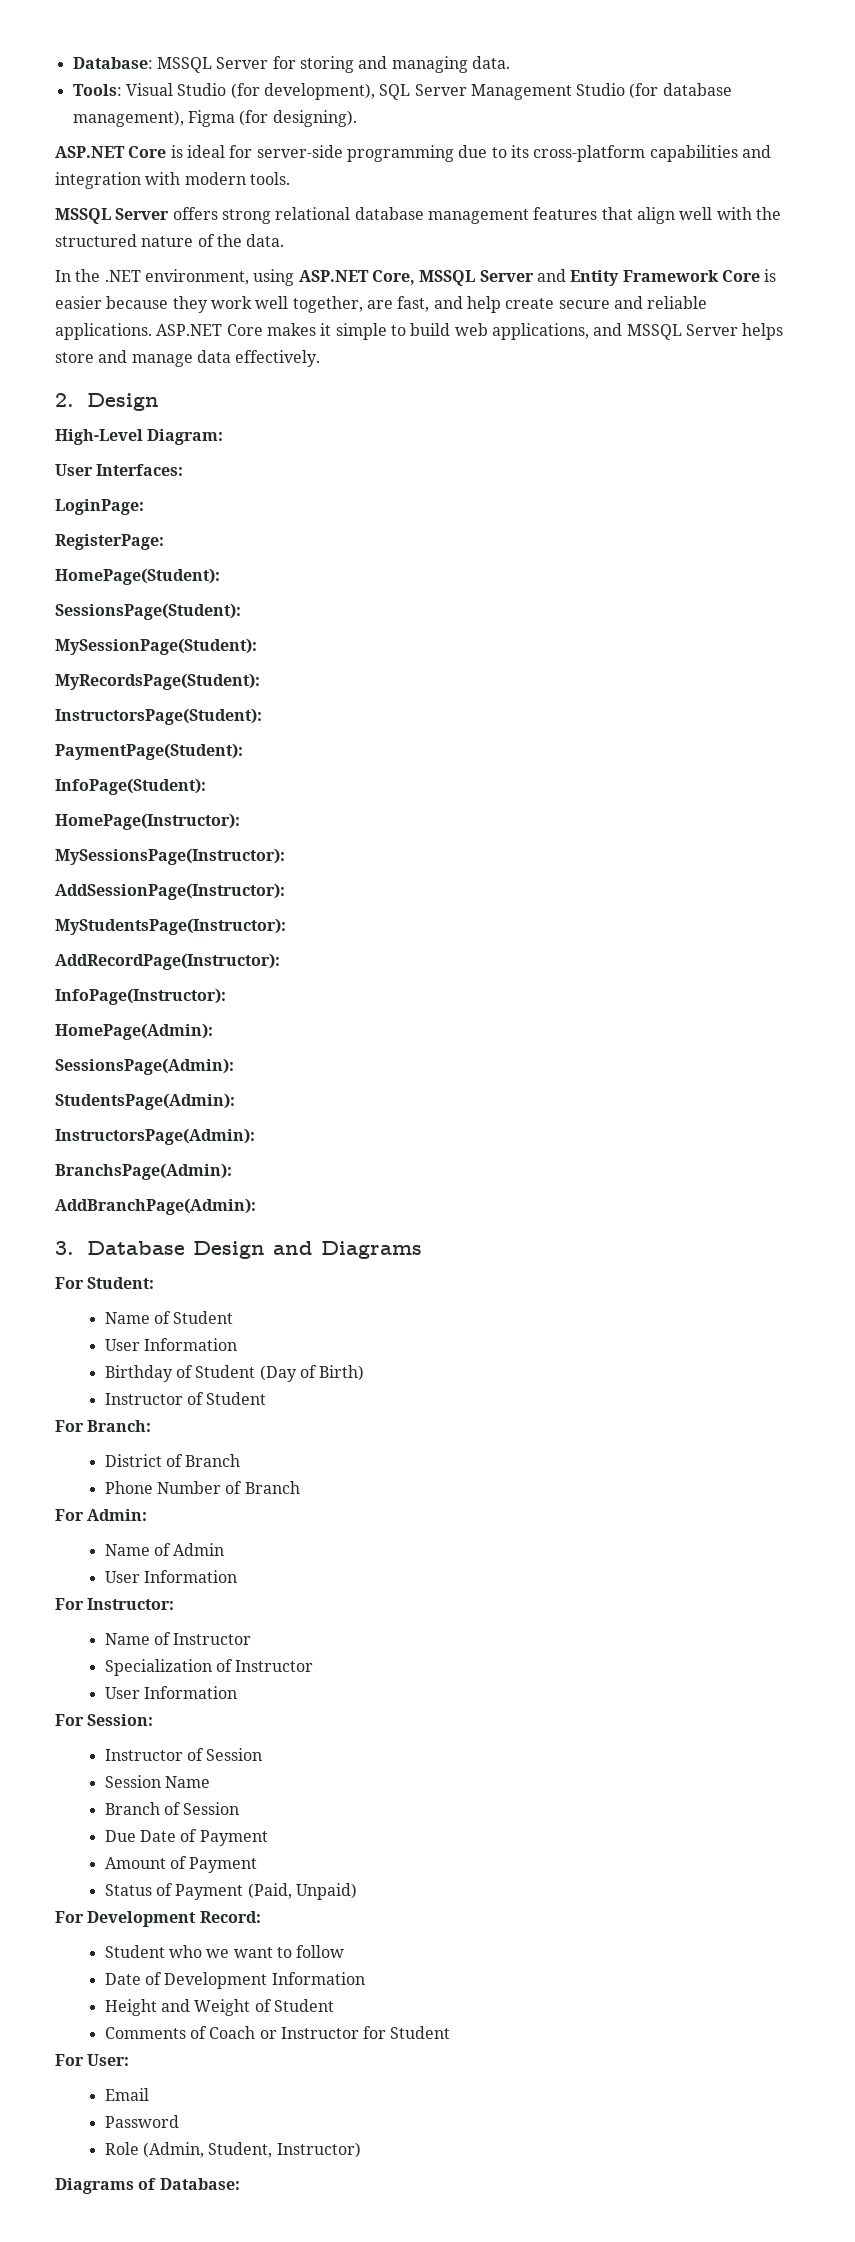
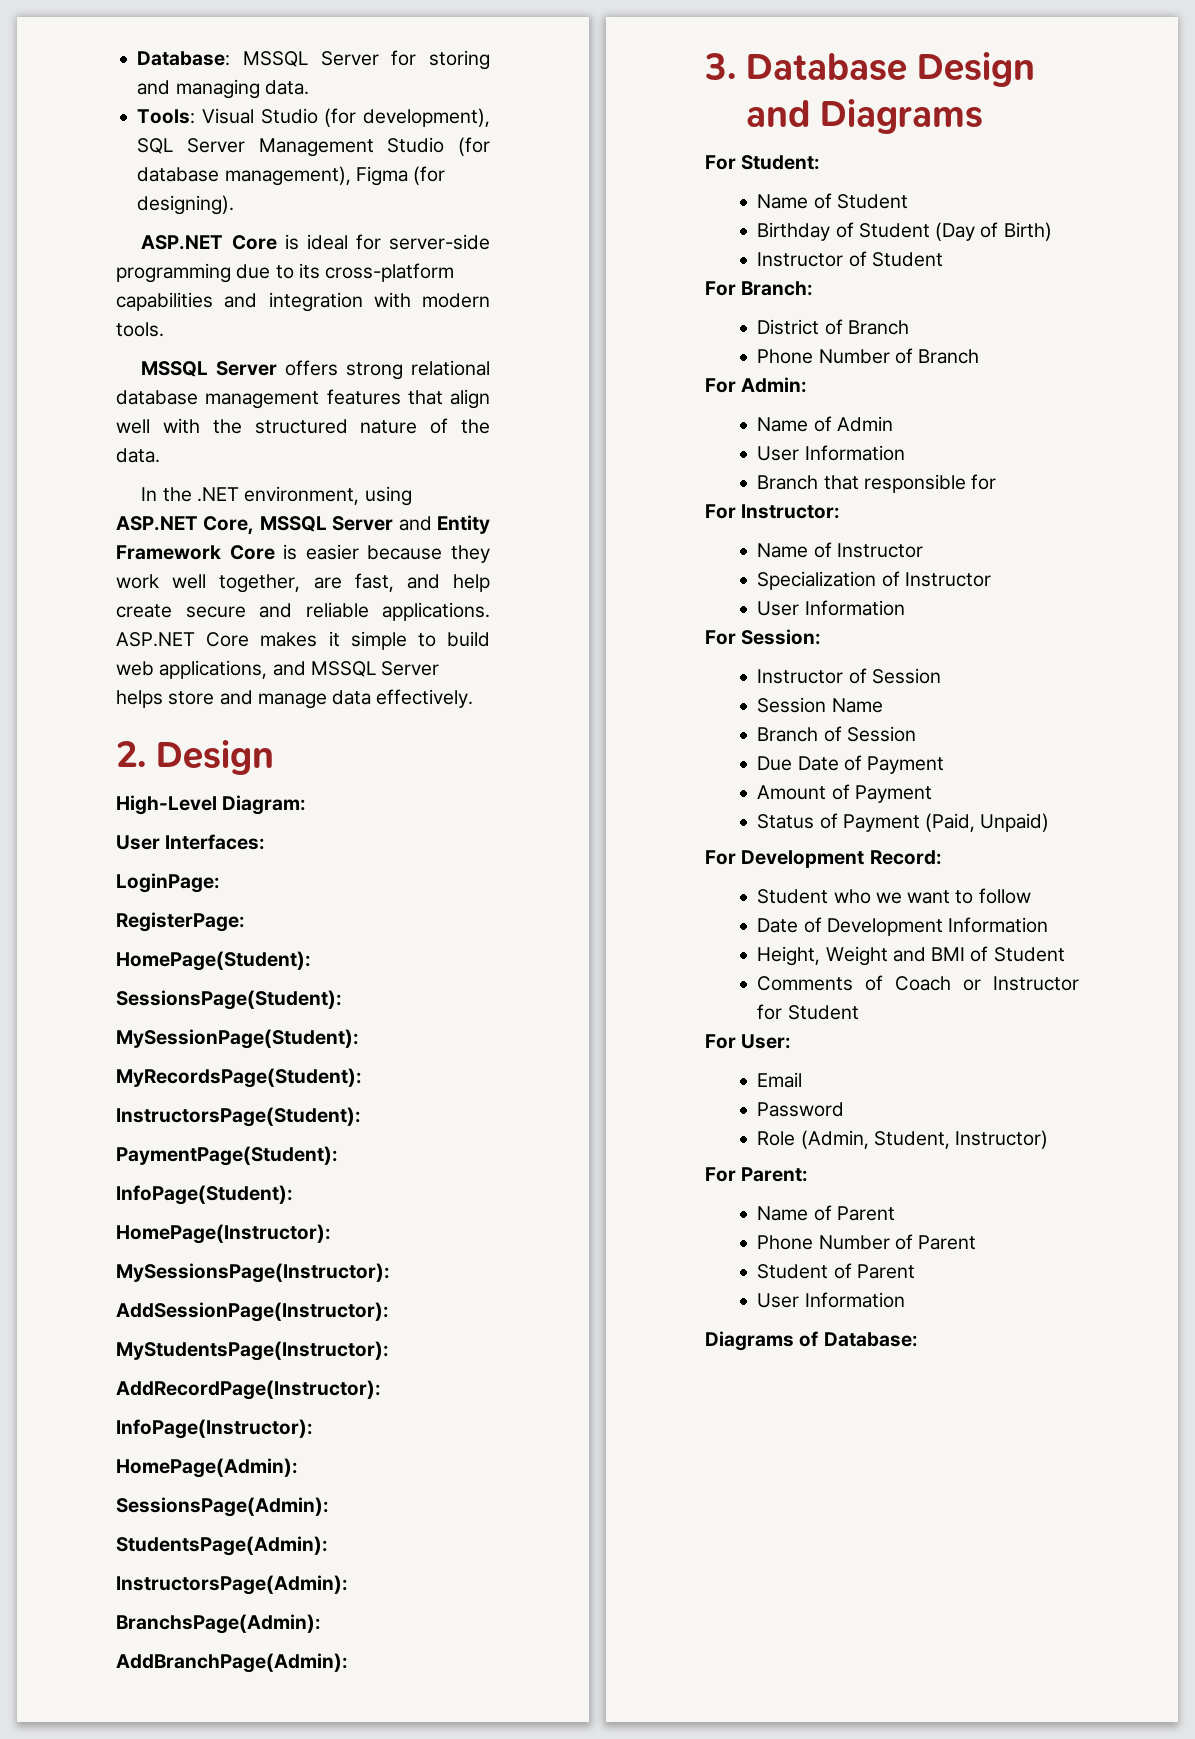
  Name of Student
- User Information
+ Branch that responsible for
- Height and Weight of Student
+ Height, Weight and BMI of Student
+ For Parent:
+ Name of Parent
+ Phone Number of Parent
+ Student of Parent
+ User Information

